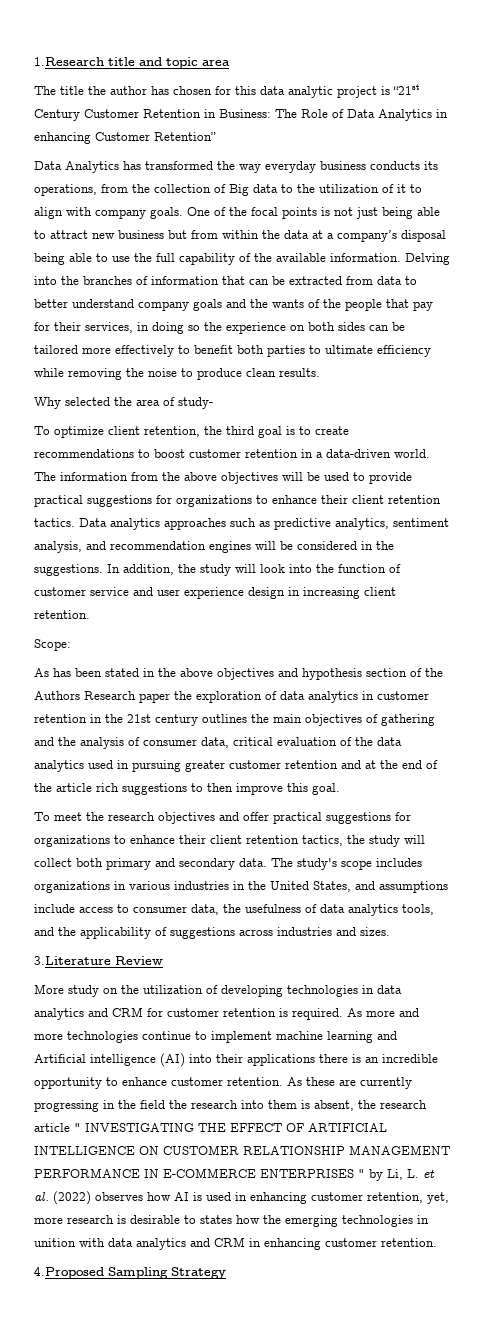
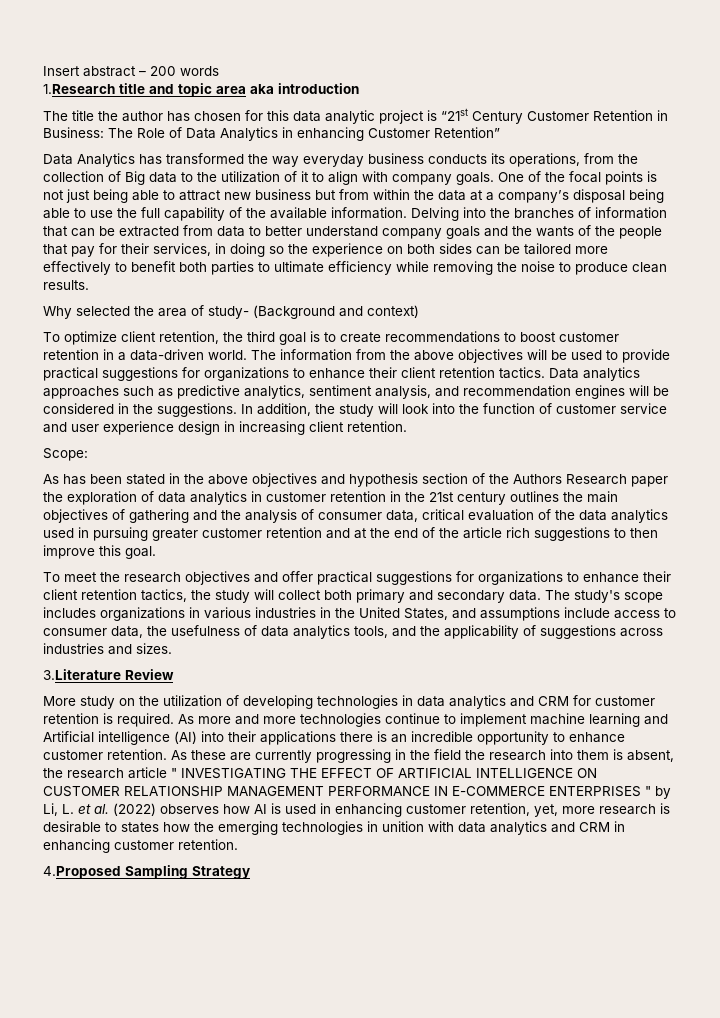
+ Insert abstract – 200 words
- 1.Research title and topic area
+ 1.Research title and topic area aka introduction
- Why selected the area of study-
+ Why selected the area of study- (Background and context)

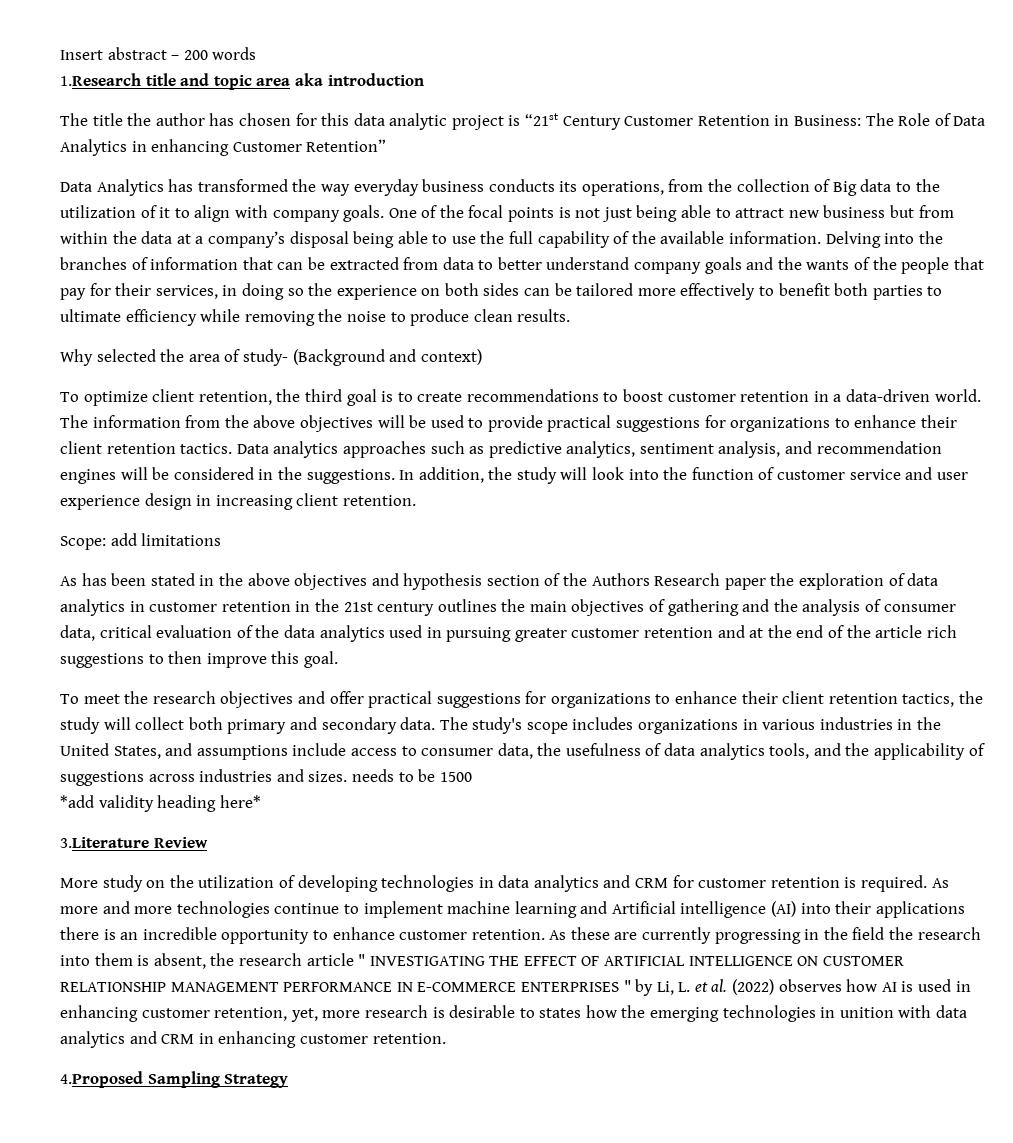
- Scope:
+ Scope: add limitations
- The study's scope includes organizations in various industries in the United States, and assumptions include access to consumer data, the usefulness of data analytics tools, and the applicability of suggestions across industries and sizes.
+ The study's scope includes organizations in various industries in the United States, and assumptions include access to consumer data, the usefulness of data analytics tools, and the applicability of suggestions across industries and sizes. needs to be 1500
+ *add validity heading here*

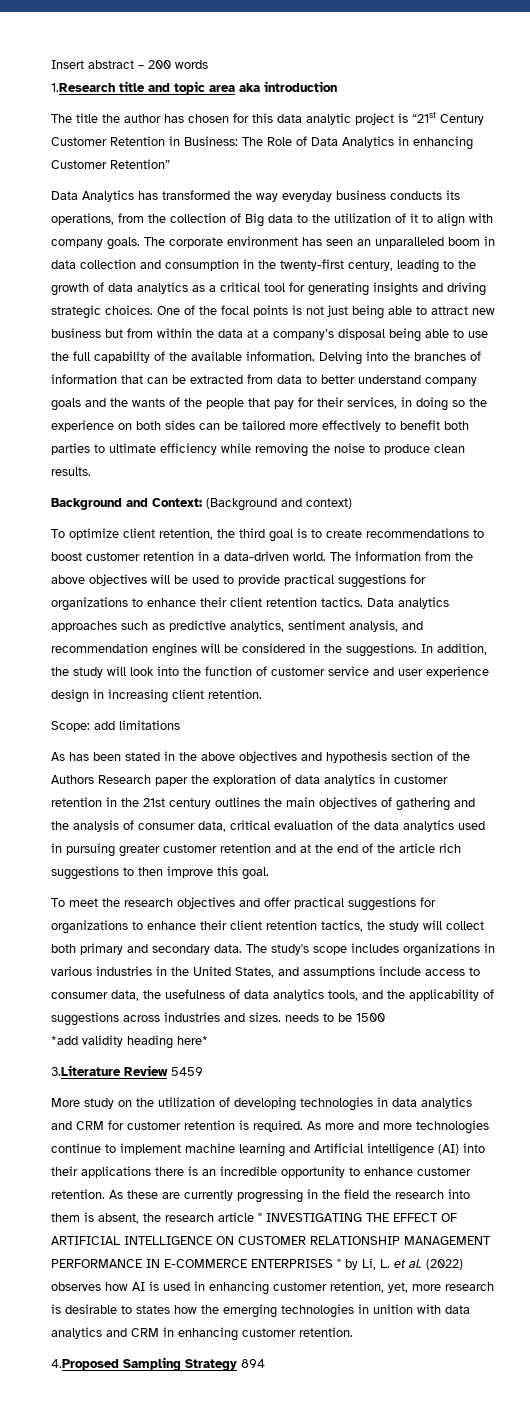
+ The corporate environment has seen an unparalleled boom in data collection and consumption in the twenty-first century, leading to the growth of data analytics as a critical tool for generating insights and driving strategic choices.
- Why selected the area of study- (Background and context)
+ Background and Context: (Background and context)
- 3.Literature Review
+ 3.Literature Review 5459
- 4.Proposed Sampling Strategy
+ 4.Proposed Sampling Strategy 894

